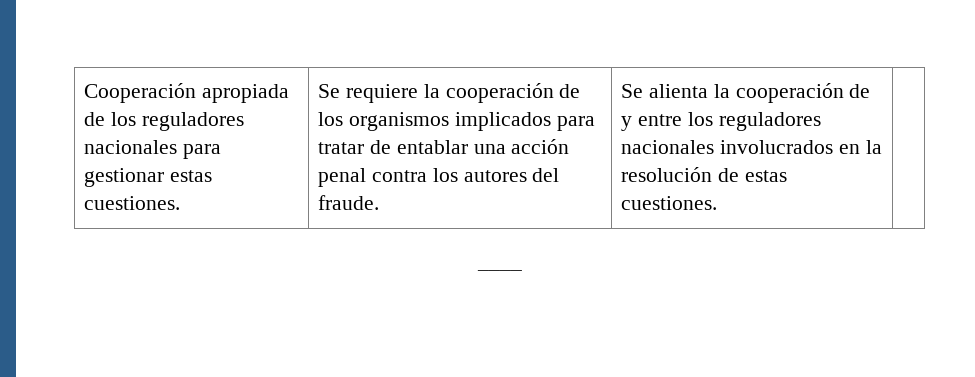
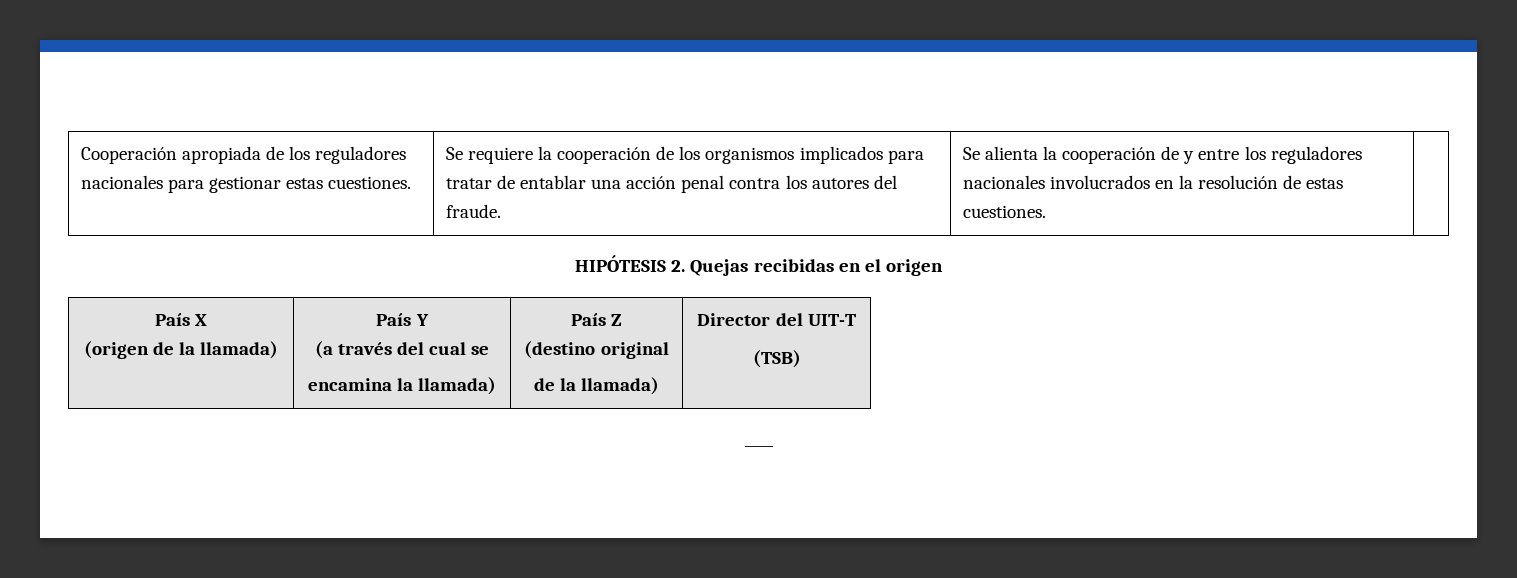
+ HIPÓTESIS 2. Quejas recibidas en el origen
+ País X
+ (origen de la llamada) | País Y
+ (a través del cual se
+ encamina la llamada) | País Z
+ (destino original
+ de la llamada) | Director del UIT-T
+ (TSB)

